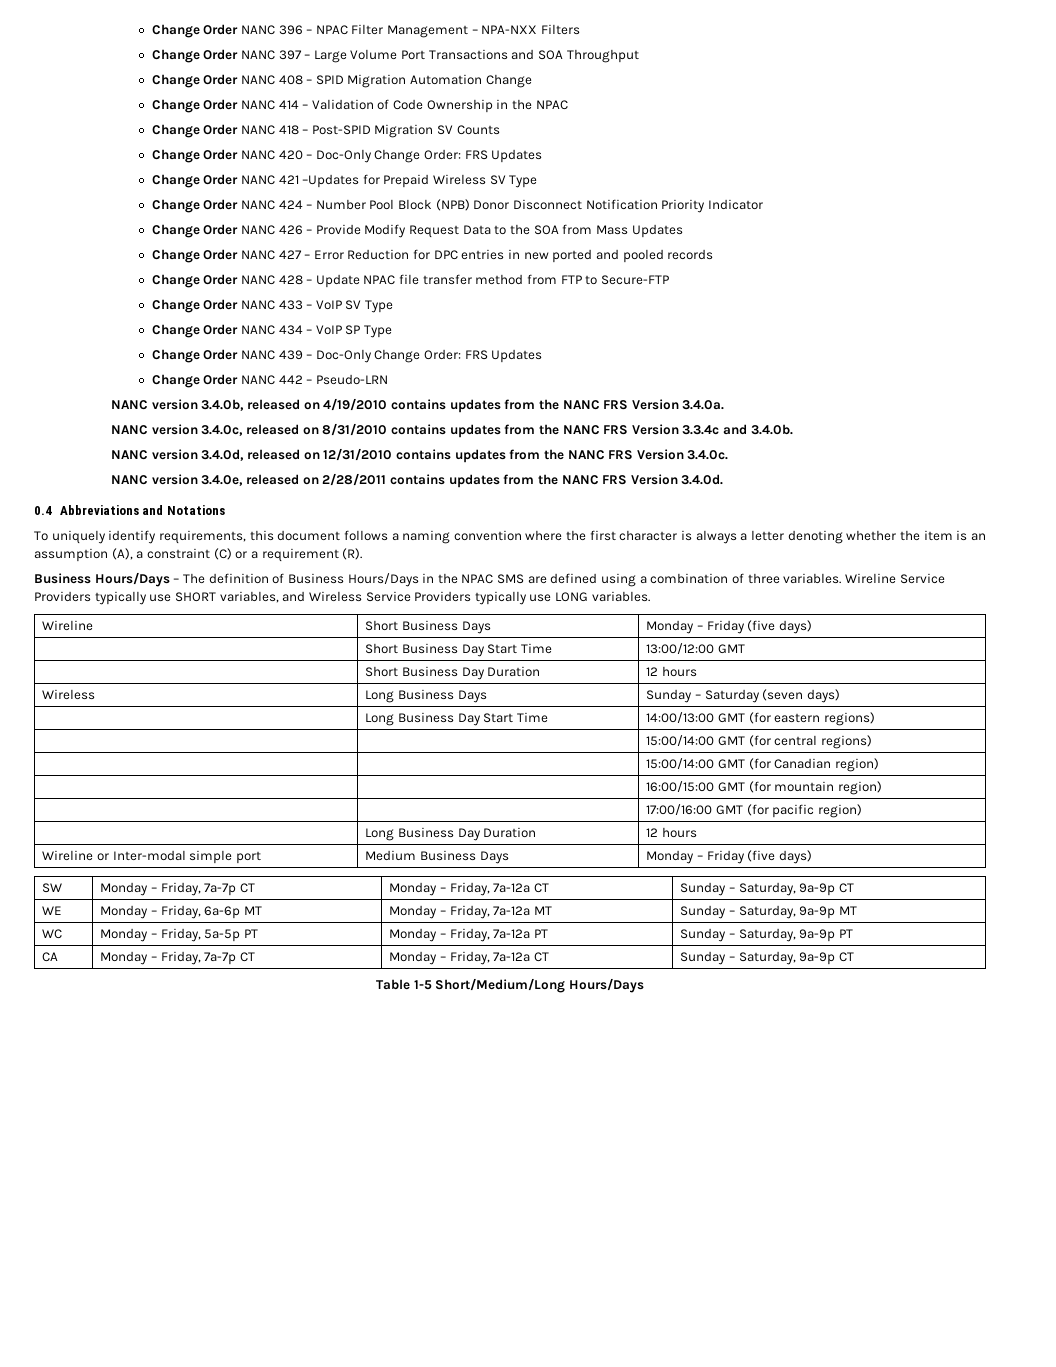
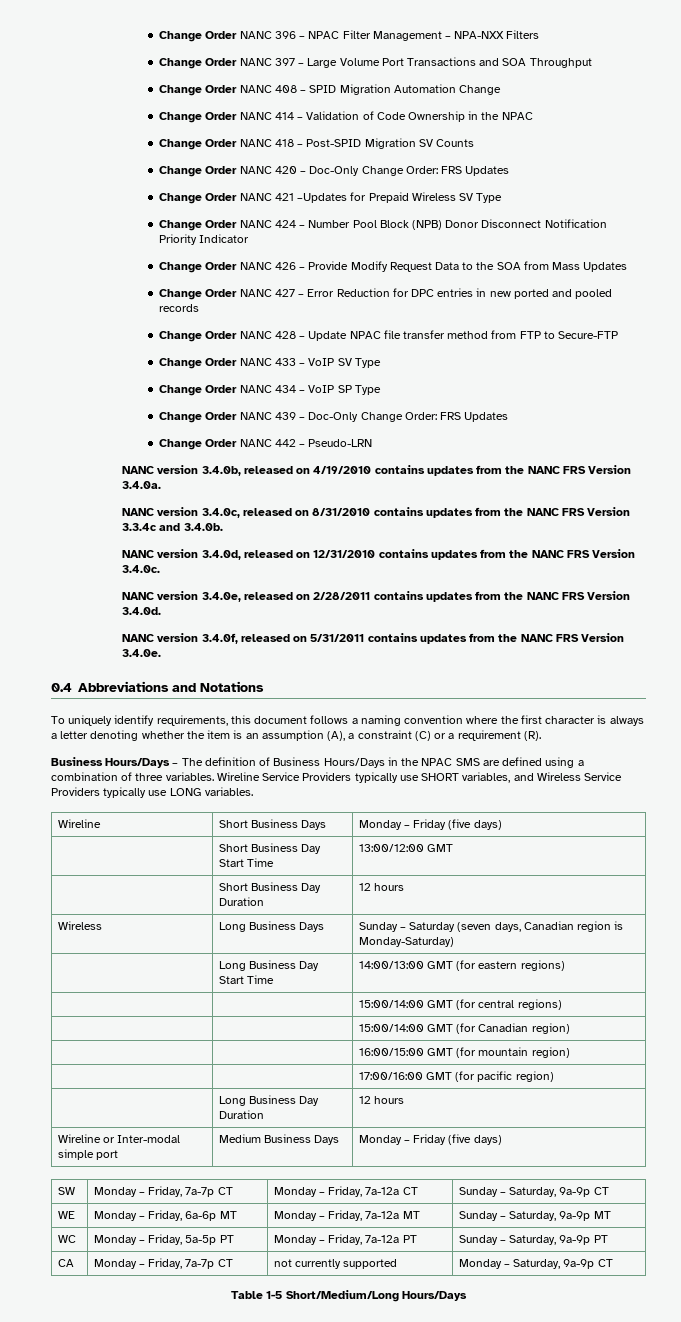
+ NANC version 3.4.0f, released on 5/31/2011 contains updates from the NANC FRS Version 3.4.0e.
- Wireless | Long Business Days | Sunday – Saturday (seven days)
+ Wireless | Long Business Days | Sunday – Saturday (seven days, Canadian region is Monday-Saturday)
- CA | Monday – Friday, 7a-7p CT | Monday – Friday, 7a-12a CT | Sunday – Saturday, 9a-9p CT
+ CA | Monday – Friday, 7a-7p CT | not currently supported | Monday – Saturday, 9a-9p CT

